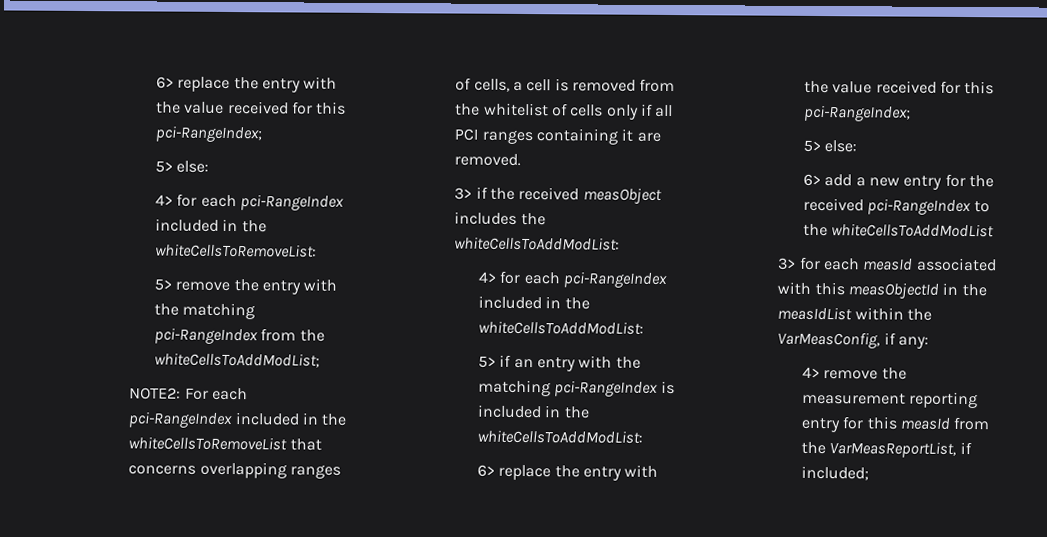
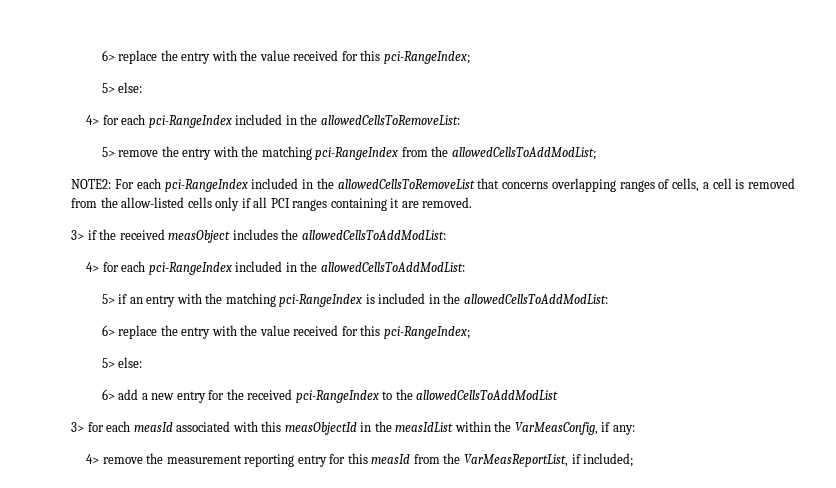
- 4> for each pci-RangeIndex included in the whiteCellsToRemoveList:
+ 4> for each pci-RangeIndex included in the allowedCellsToRemoveList:
- 5> remove the entry with the matching pci-RangeIndex from the whiteCellsToAddModList;
+ 5> remove the entry with the matching pci-RangeIndex from the allowedCellsToAddModList;
- NOTE2: For each pci-RangeIndex included in the whiteCellsToRemoveList that concerns overlapping ranges of cells, a cell is removed from the whitelist of cells only if all PCI ranges containing it are removed.
+ NOTE2: For each pci-RangeIndex included in the allowedCellsToRemoveList that concerns overlapping ranges of cells, a cell is removed from the allow-listed cells only if all PCI ranges containing it are removed.
- 3> if the received measObject includes the whiteCellsToAddModList:
- 4> for each pci-RangeIndex included in the whiteCellsToAddModList:
+ 3> if the received measObject includes the allowedCellsToAddModList:
+ 4> for each pci-RangeIndex included in the allowedCellsToAddModList:
- 5> if an entry with the matching pci-RangeIndex is included in the whiteCellsToAddModList:
+ 5> if an entry with the matching pci-RangeIndex is included in the allowedCellsToAddModList:
- 6> add a new entry for the received pci-RangeIndex to the whiteCellsToAddModList
+ 6> add a new entry for the received pci-RangeIndex to the allowedCellsToAddModList

